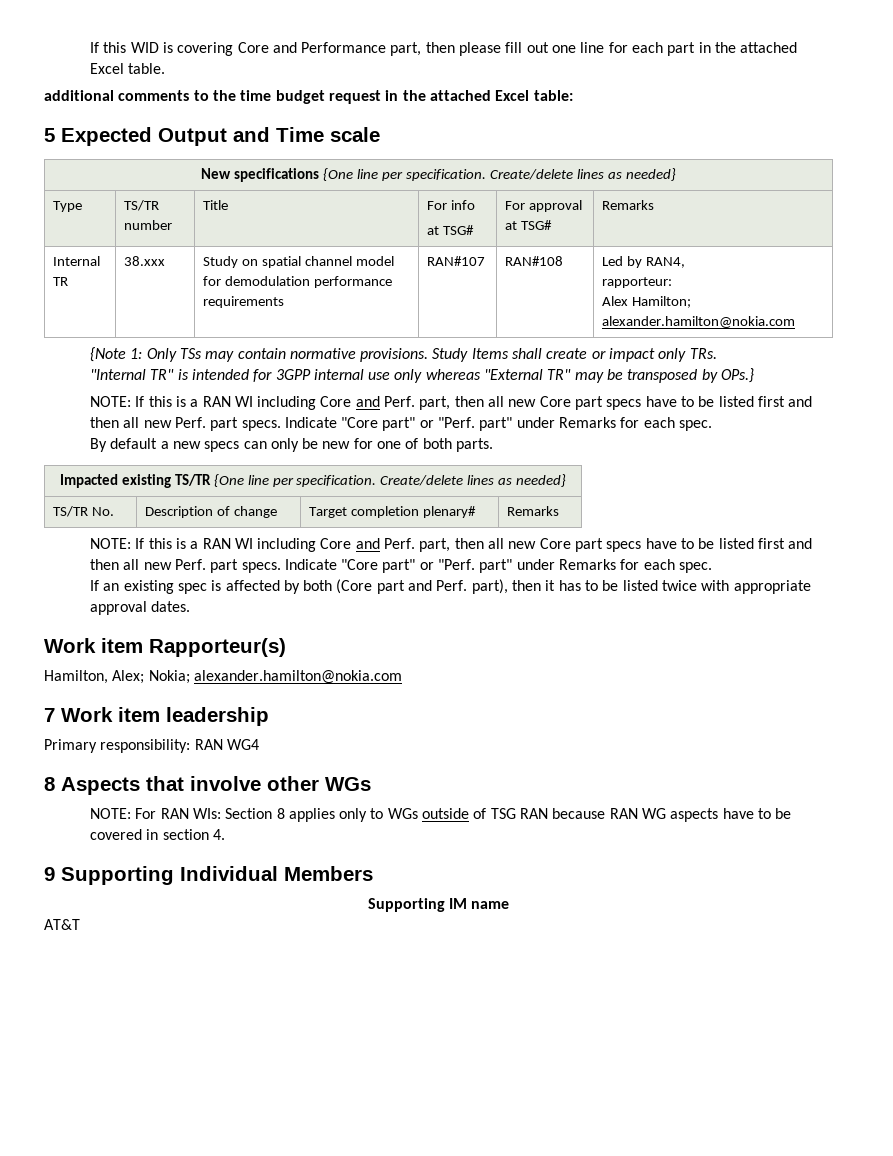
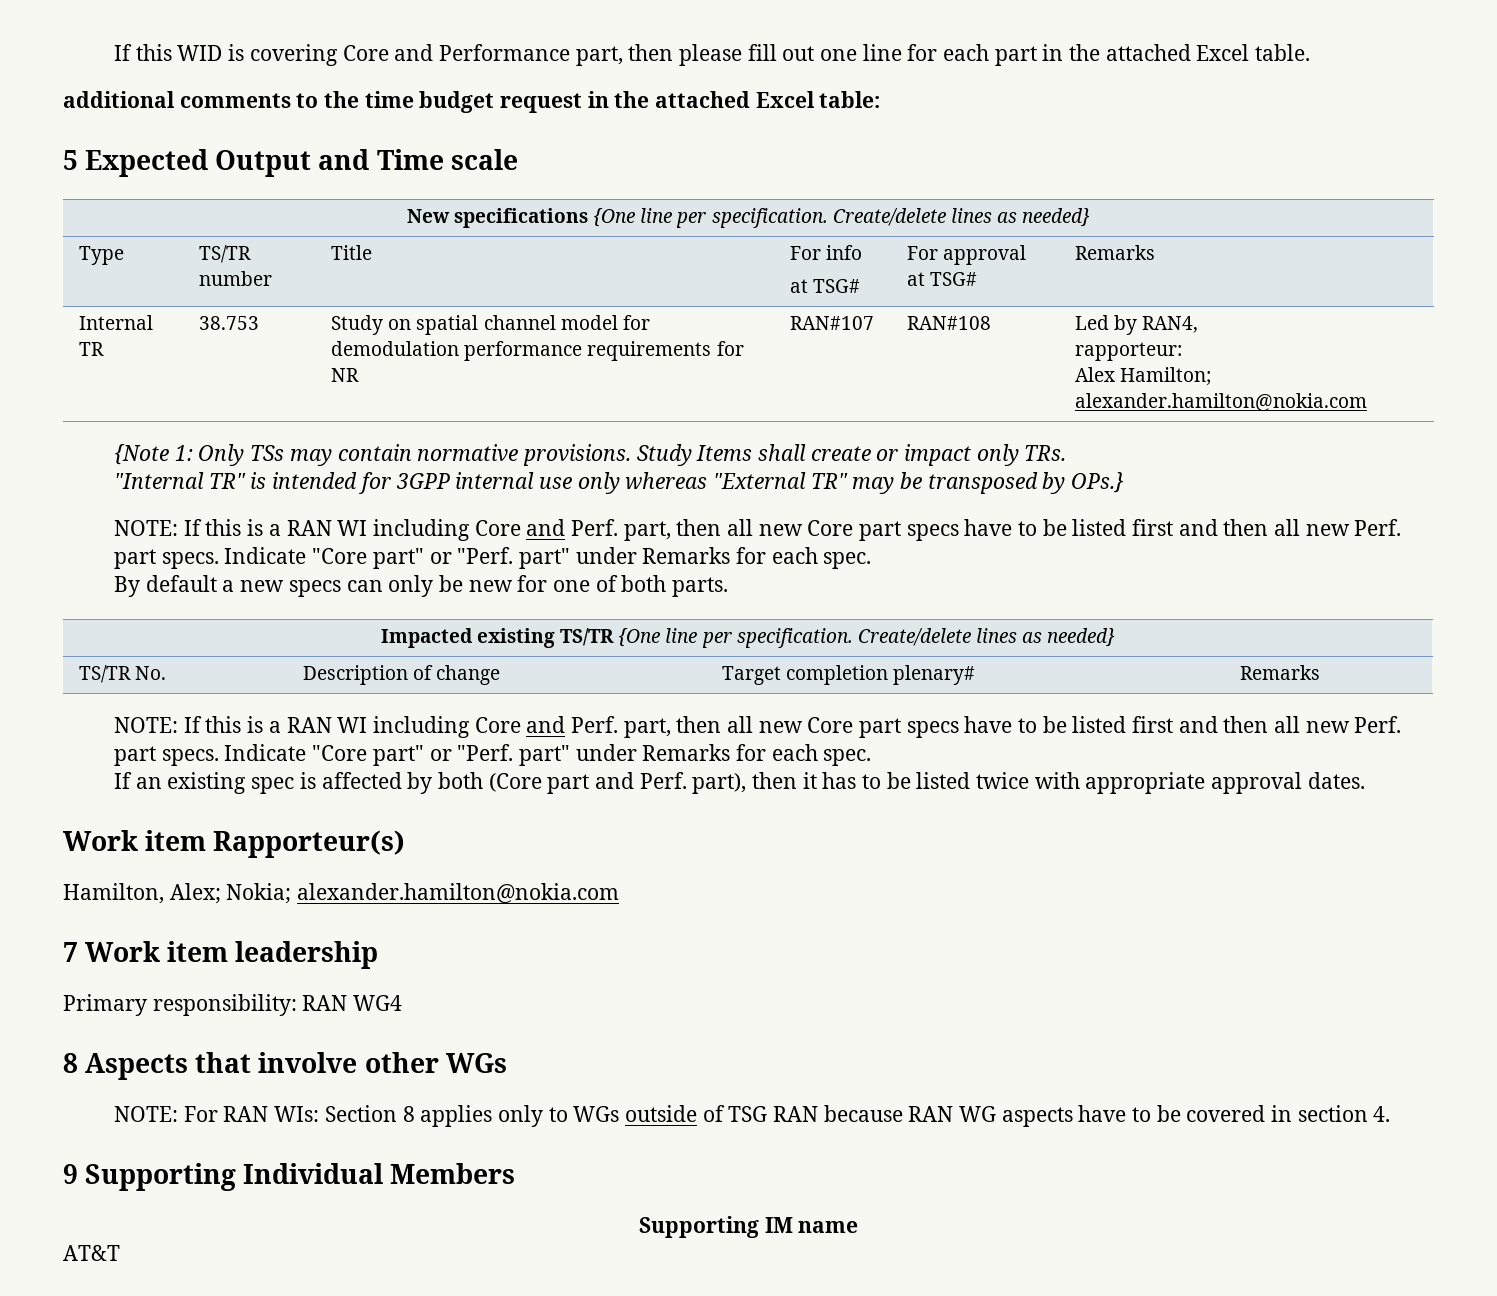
- Internal TR | 38.xxx | Study on spatial channel model for demodulation performance requirements | RAN#107 | RAN#108 | Led by RAN4,
+ Internal TR | 38.753 | Study on spatial channel model for demodulation performance requirements for NR | RAN#107 | RAN#108 | Led by RAN4,

